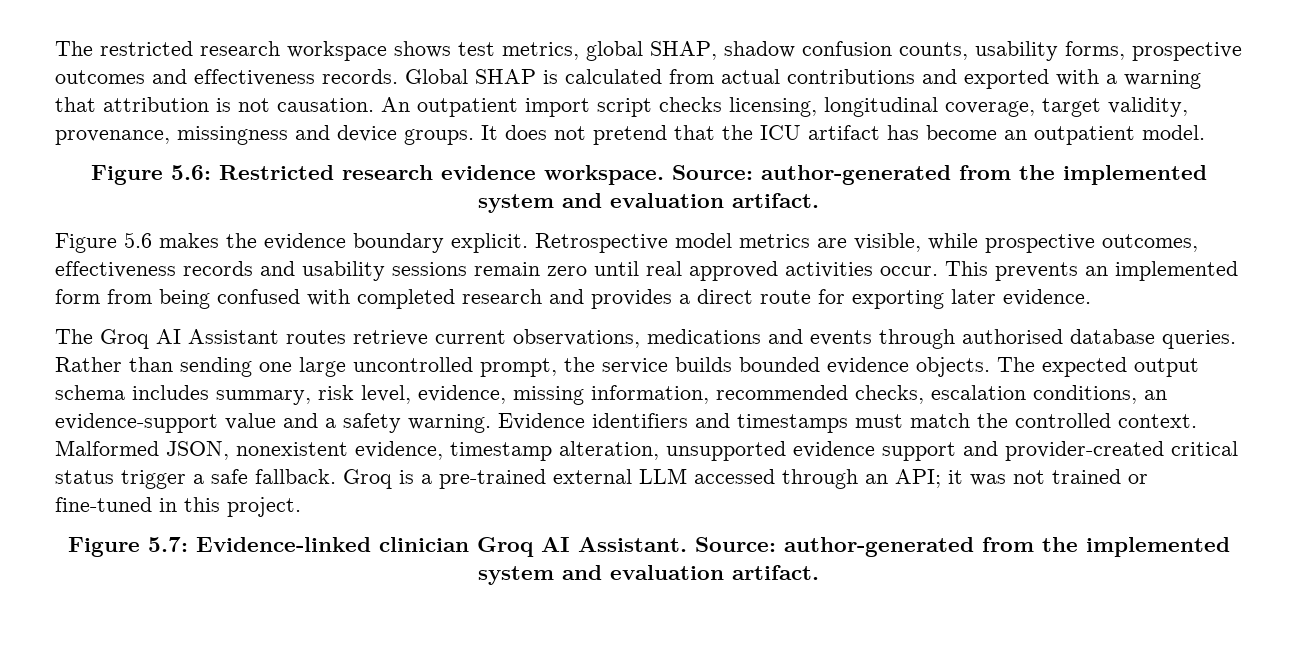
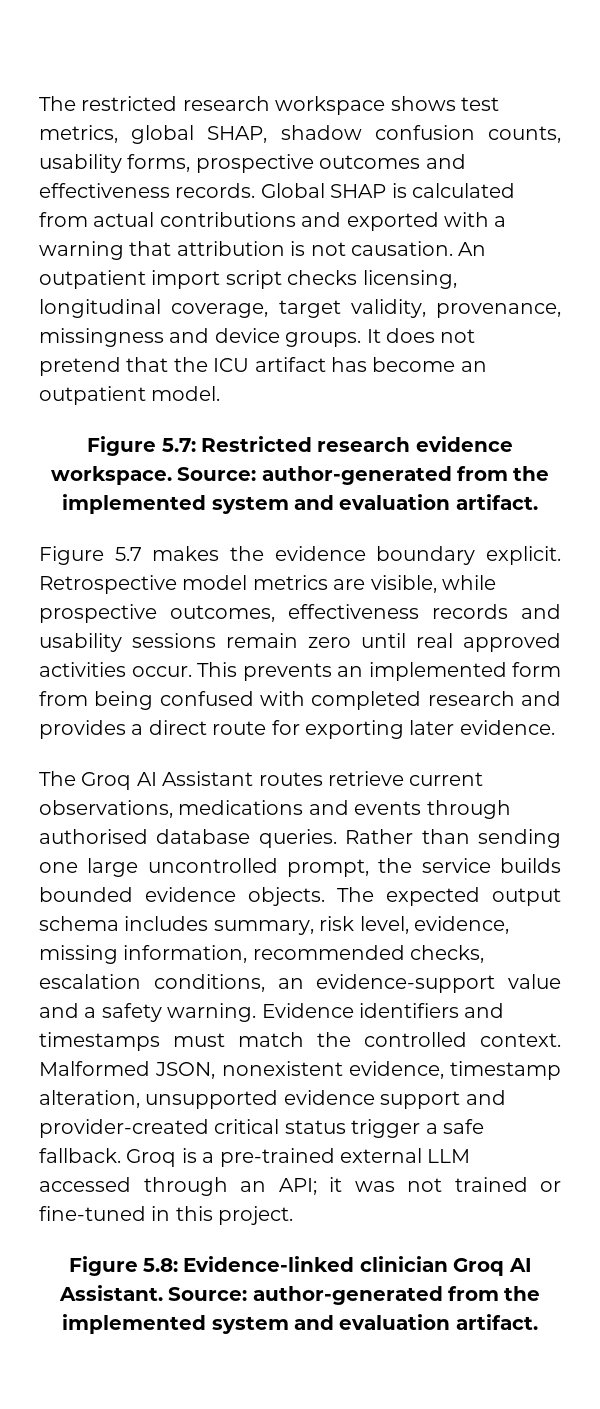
- Figure 5.6: Restricted research evidence workspace.
+ Figure 5.7: Restricted research evidence workspace.
- Figure 5.6 makes the evidence boundary explicit.
+ Figure 5.7 makes the evidence boundary explicit.
- Figure 5.7: Evidence-linked clinician Groq AI Assistant.
+ Figure 5.8: Evidence-linked clinician Groq AI Assistant.

